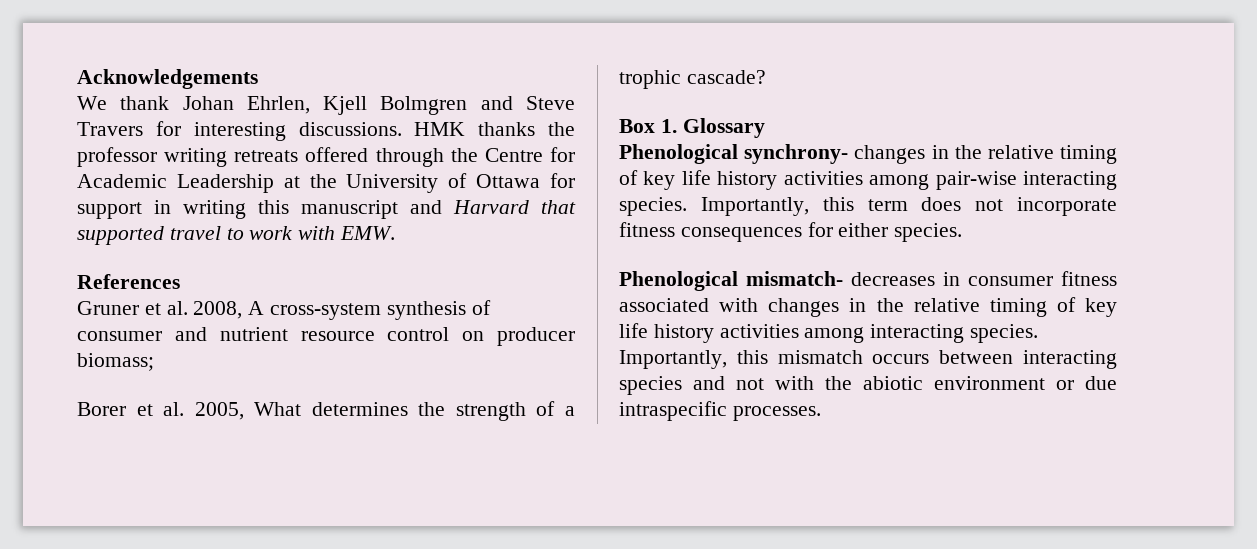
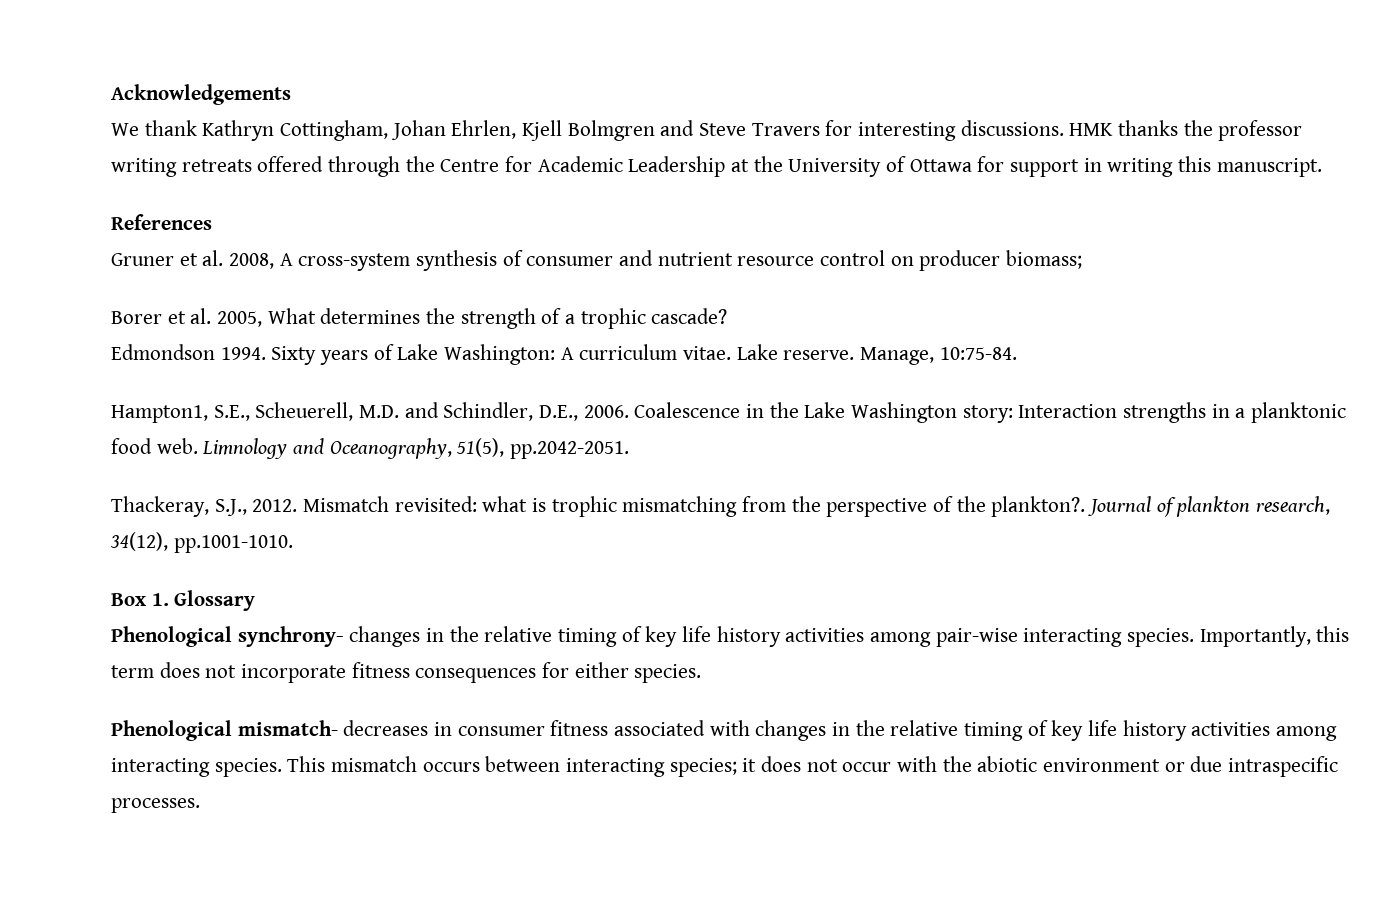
- We thank Johan Ehrlen, Kjell Bolmgren and Steve Travers for interesting discussions.
+ We thank Kathryn Cottingham, Johan Ehrlen, Kjell Bolmgren and Steve Travers for interesting discussions.
- HMK thanks the professor writing retreats offered through the Centre for Academic Leadership at the University of Ottawa for support in writing this manuscript and Harvard that supported travel to work with EMW.
+ HMK thanks the professor writing retreats offered through the Centre for Academic Leadership at the University of Ottawa for support in writing this manuscript.
+ Edmondson 1994. Sixty years of Lake Washington: A curriculum vitae. Lake reserve. Manage, 10:75-84.
+ Hampton1, S.E., Scheuerell, M.D. and Schindler, D.E., 2006. Coalescence in the Lake Washington story: Interaction strengths in a planktonic food web. Limnology and Oceanography, 51(5), pp.2042-2051.
+ Thackeray, S.J., 2012. Mismatch revisited: what is trophic mismatching from the perspective of the plankton?. Journal of plankton research, 34(12), pp.1001-1010.
- Importantly, this mismatch occurs between interacting species and not with the abiotic environment or due intraspecific processes.
+ This mismatch occurs between interacting species; it does not occur with the abiotic environment or due intraspecific processes.

